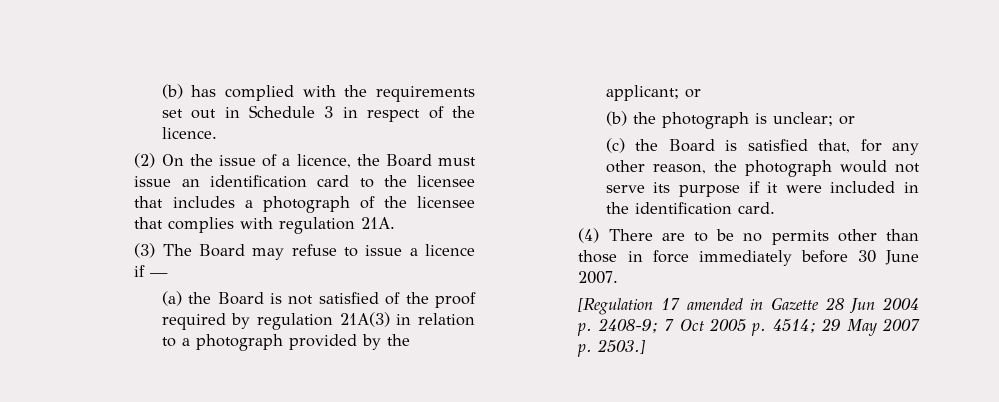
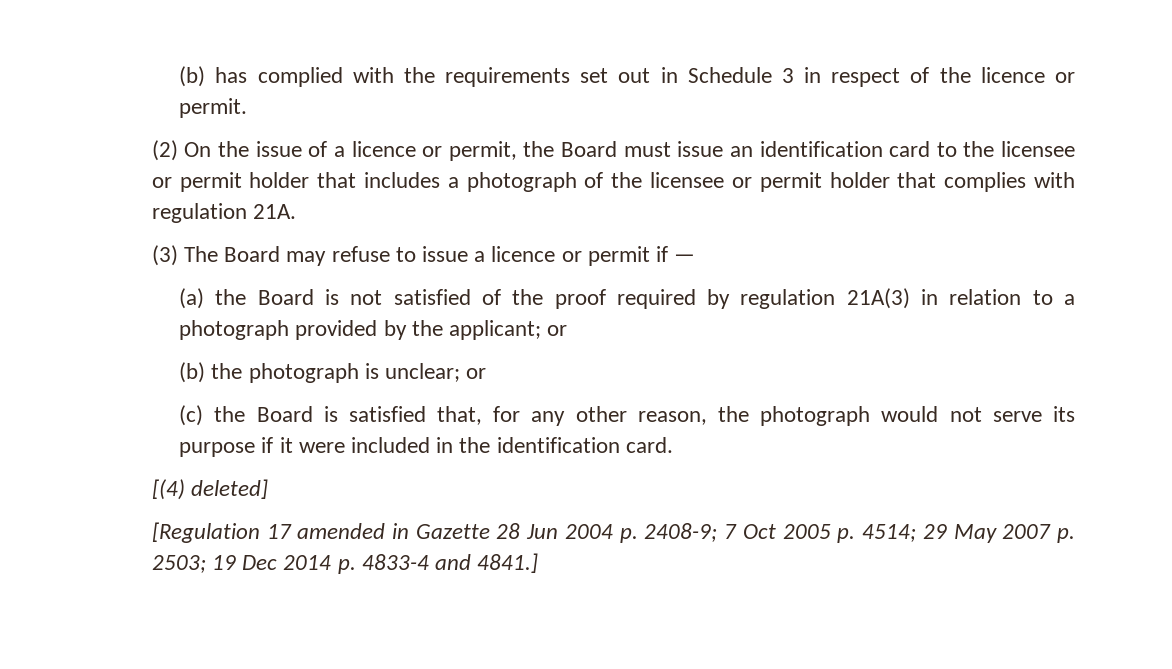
- (b) has complied with the requirements set out in Schedule 3 in respect of the licence.
+ (b) has complied with the requirements set out in Schedule 3 in respect of the licence or permit.
- (2) On the issue of a licence, the Board must issue an identification card to the licensee that includes a photograph of the licensee that complies with regulation 21A.
+ (2) On the issue of a licence or permit, the Board must issue an identification card to the licensee or permit holder that includes a photograph of the licensee or permit holder that complies with regulation 21A.
- (3) The Board may refuse to issue a licence if —
+ (3) The Board may refuse to issue a licence or permit if —
- (4) There are to be no permits other than those in force immediately before 30 June 2007.
+ [(4) deleted]
- [Regulation 17 amended in Gazette 28 Jun 2004 p. 2408-9; 7 Oct 2005 p. 4514; 29 May 2007 p. 2503.]
+ [Regulation 17 amended in Gazette 28 Jun 2004 p. 2408-9; 7 Oct 2005 p. 4514; 29 May 2007 p. 2503; 19 Dec 2014 p. 4833-4 and 4841.]

